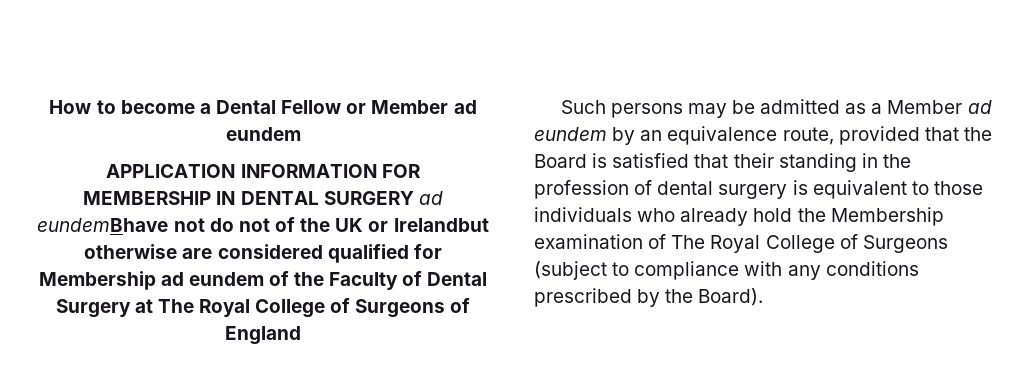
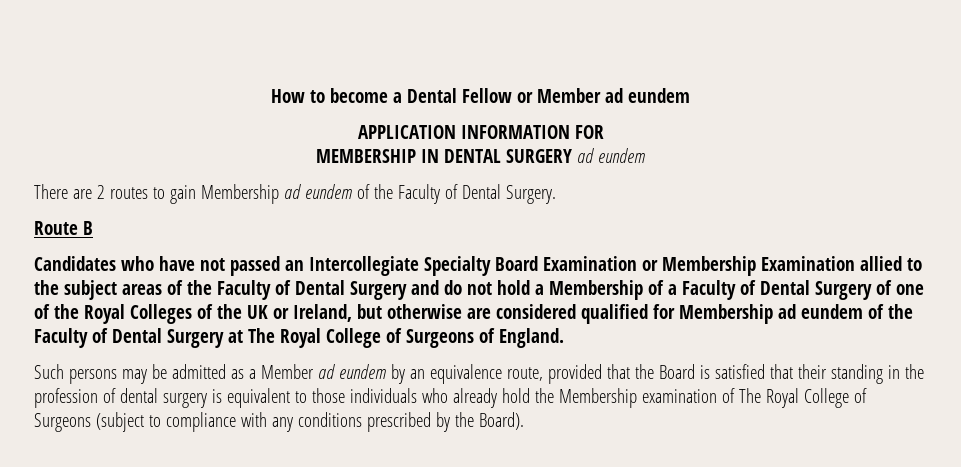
- MEMBERSHIP IN DENTAL SURGERY ad eundemBhave not do not of the UK or Irelandbut otherwise are considered qualified for Membership ad eundem of the Faculty of Dental Surgery at The Royal College of Surgeons of England
+ MEMBERSHIP IN DENTAL SURGERY ad eundem
+ There are 2 routes to gain Membership ad eundem of the Faculty of Dental Surgery.
+ Route B
+ Candidates who have not passed an Intercollegiate Specialty Board Examination or Membership Examination allied to the subject areas of the Faculty of Dental Surgery and do not hold a Membership of a Faculty of Dental Surgery of one of the Royal Colleges of the UK or Ireland, but otherwise are considered qualified for Membership ad eundem of the Faculty of Dental Surgery at The Royal College of Surgeons of England.

